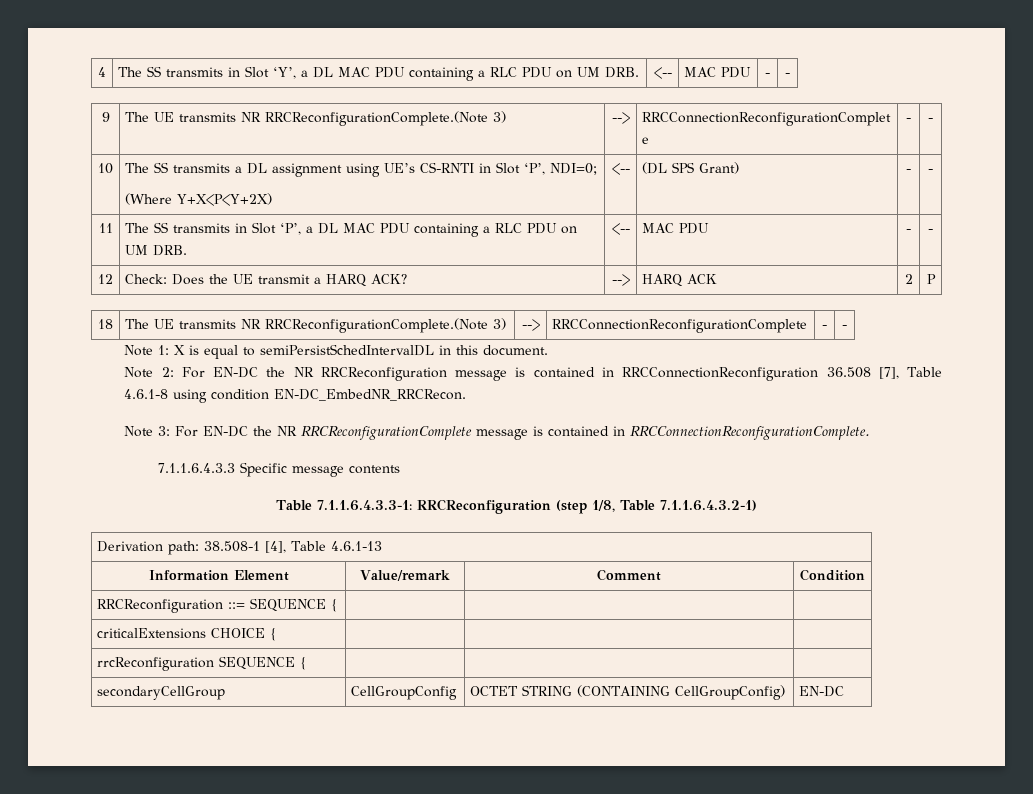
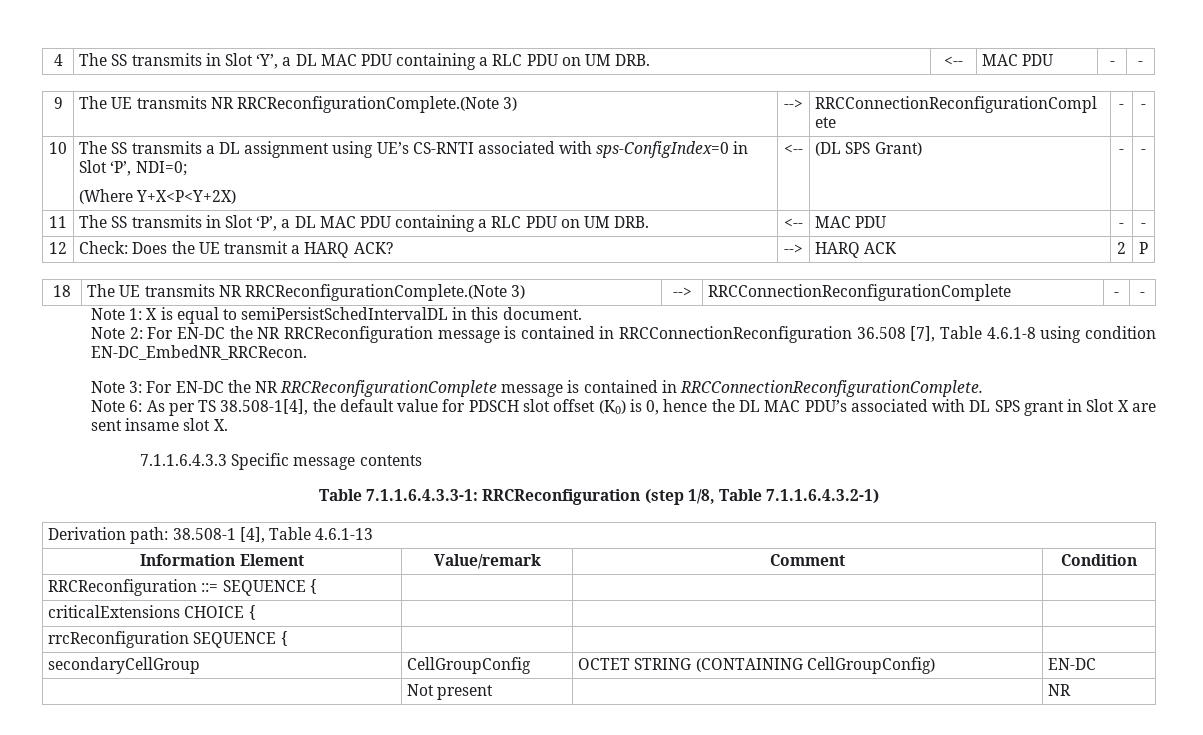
- 10 | The SS transmits a DL assignment using UE’s CS-RNTI in Slot ‘P’, NDI=0;
+ 10 | The SS transmits a DL assignment using UE’s CS-RNTI associated with sps-ConfigIndex=0 in Slot ‘P’, NDI=0;
+ Note 6: As per TS 38.508-1[4], the default value for PDSCH slot offset (K0) is 0, hence the DL MAC PDU’s associated with DL SPS grant in Slot X are sent insame slot X.
+ | Not present | | NR

